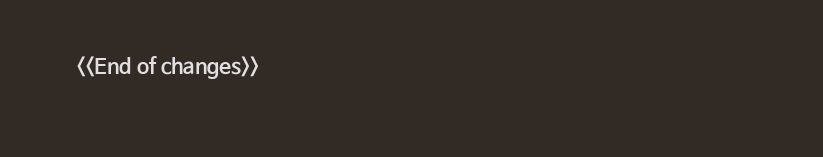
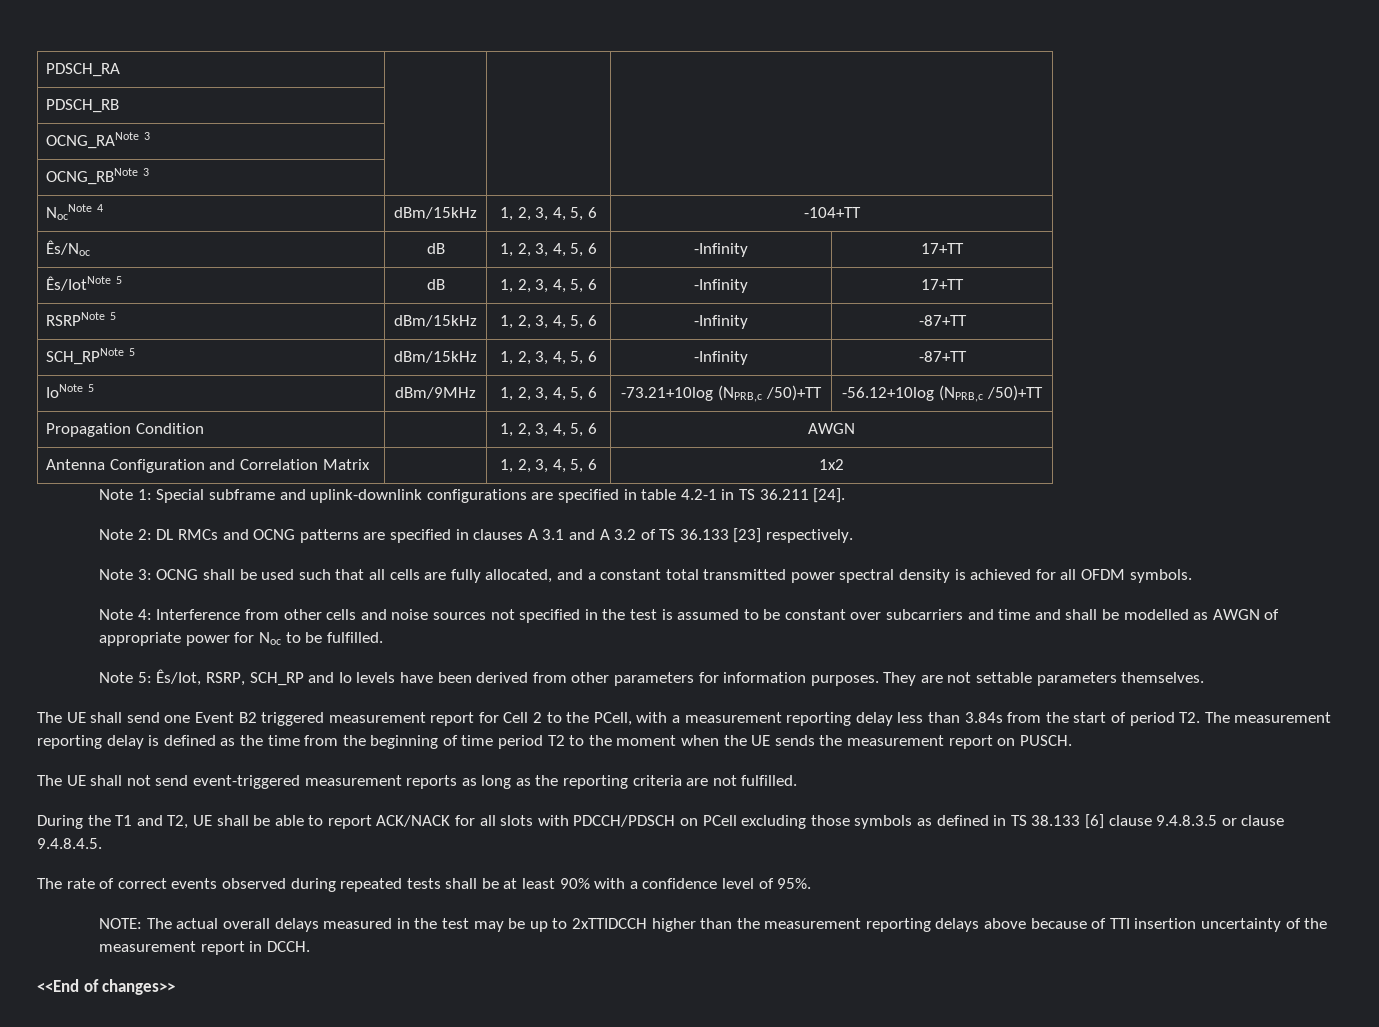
+ PDSCH_RA | | |
+ PDSCH_RB | | |
+ OCNG_RANote 3 | | |
+ OCNG_RBNote 3 | | |
+ NocNote 4 | dBm/15kHz | 1, 2, 3, 4, 5, 6 | -104+TT
+ Ês/Noc | dB | 1, 2, 3, 4, 5, 6 | -Infinity | 17+TT
+ Ês/IotNote 5 | dB | 1, 2, 3, 4, 5, 6 | -Infinity | 17+TT
+ RSRPNote 5 | dBm/15kHz | 1, 2, 3, 4, 5, 6 | -Infinity | -87+TT
+ SCH_RPNote 5 | dBm/15kHz | 1, 2, 3, 4, 5, 6 | -Infinity | -87+TT
+ IoNote 5 | dBm/9MHz | 1, 2, 3, 4, 5, 6 | -73.21+10log (NPRB,c /50)+TT | -56.12+10log (NPRB,c /50)+TT
+ Propagation Condition | | 1, 2, 3, 4, 5, 6 | AWGN
+ Antenna Configuration and Correlation Matrix | | 1, 2, 3, 4, 5, 6 | 1x2
+ Note 1: Special subframe and uplink-downlink configurations are specified in table 4.2-1 in TS 36.211 [24].
+ Note 2: DL RMCs and OCNG patterns are specified in clauses A 3.1 and A 3.2 of TS 36.133 [23] respectively.
+ Note 3: OCNG shall be used such that all cells are fully allocated, and a constant total transmitted power spectral density is achieved for all OFDM symbols.
+ Note 4: Interference from other cells and noise sources not specified in the test is assumed to be constant over subcarriers and time and shall be modelled as AWGN of appropriate power for Noc to be fulfilled.
+ Note 5: Ês/Iot, RSRP, SCH_RP and Io levels have been derived from other parameters for information purposes. They are not settable parameters themselves.
+ The UE shall send one Event B2 triggered measurement report for Cell 2 to the PCell, with a measurement reporting delay less than 3.84s from the start of period T2. The measurement reporting delay is defined as the time from the beginning of time period T2 to the moment when the UE sends the measurement report on PUSCH.
+ The UE shall not send event-triggered measurement reports as long as the reporting criteria are not fulfilled.
+ During the T1 and T2, UE shall be able to report ACK/NACK for all slots with PDCCH/PDSCH on PCell excluding those symbols as defined in TS 38.133 [6] clause 9.4.8.3.5 or clause 9.4.8.4.5.
+ The rate of correct events observed during repeated tests shall be at least 90% with a confidence level of 95%.
+ NOTE: The actual overall delays measured in the test may be up to 2xTTIDCCH higher than the measurement reporting delays above because of TTI insertion uncertainty of the measurement report in DCCH.

